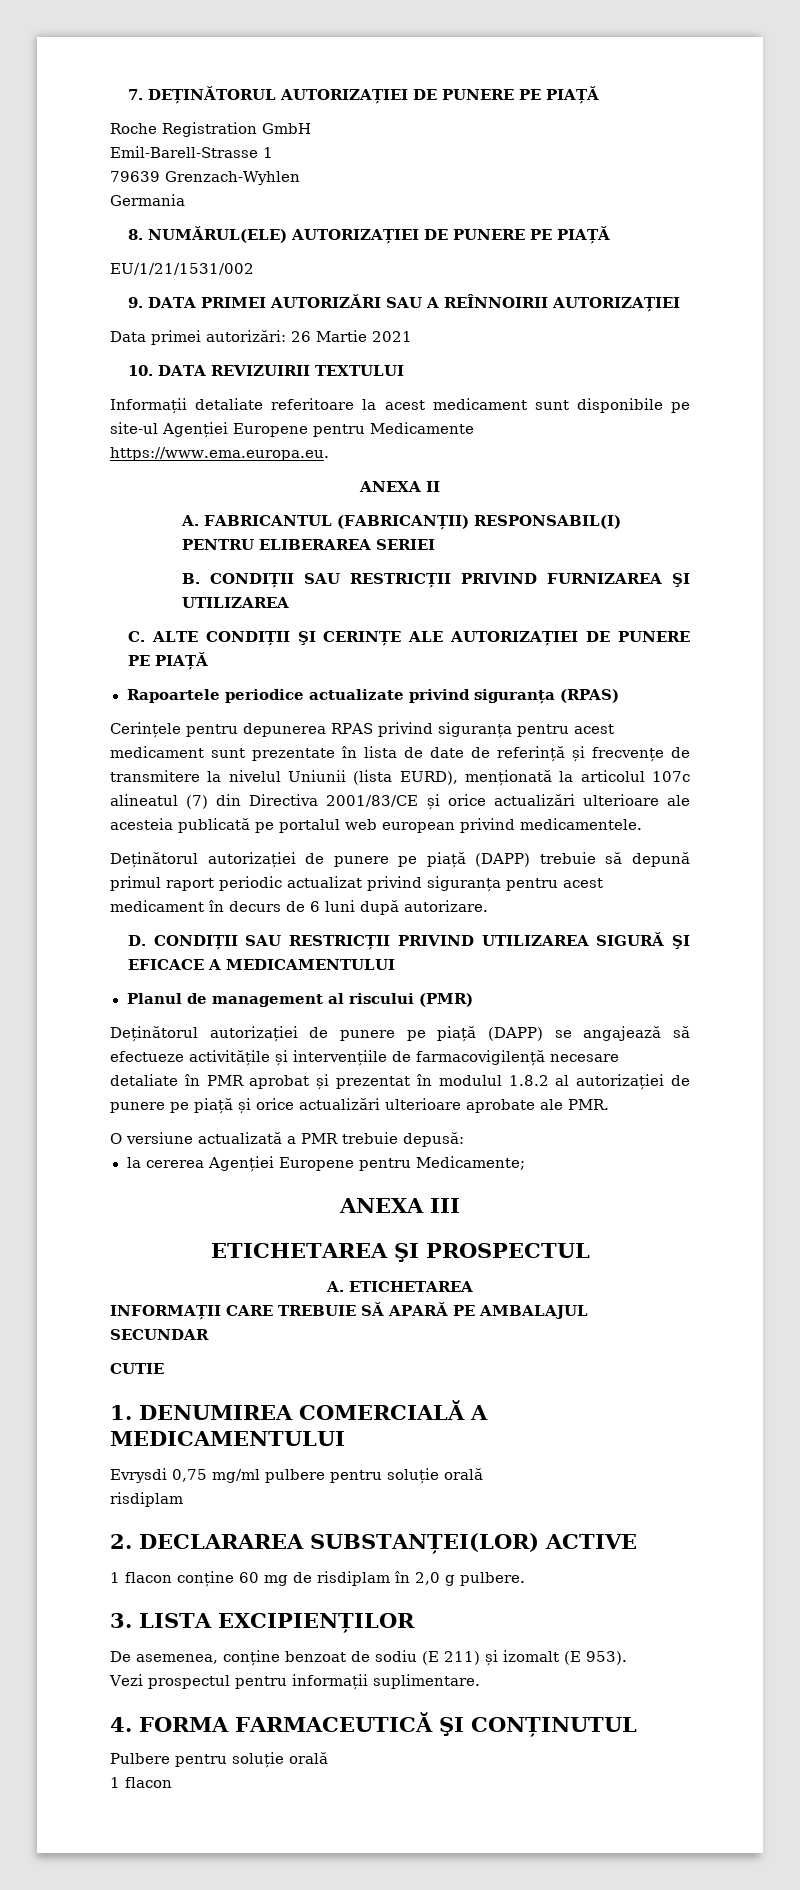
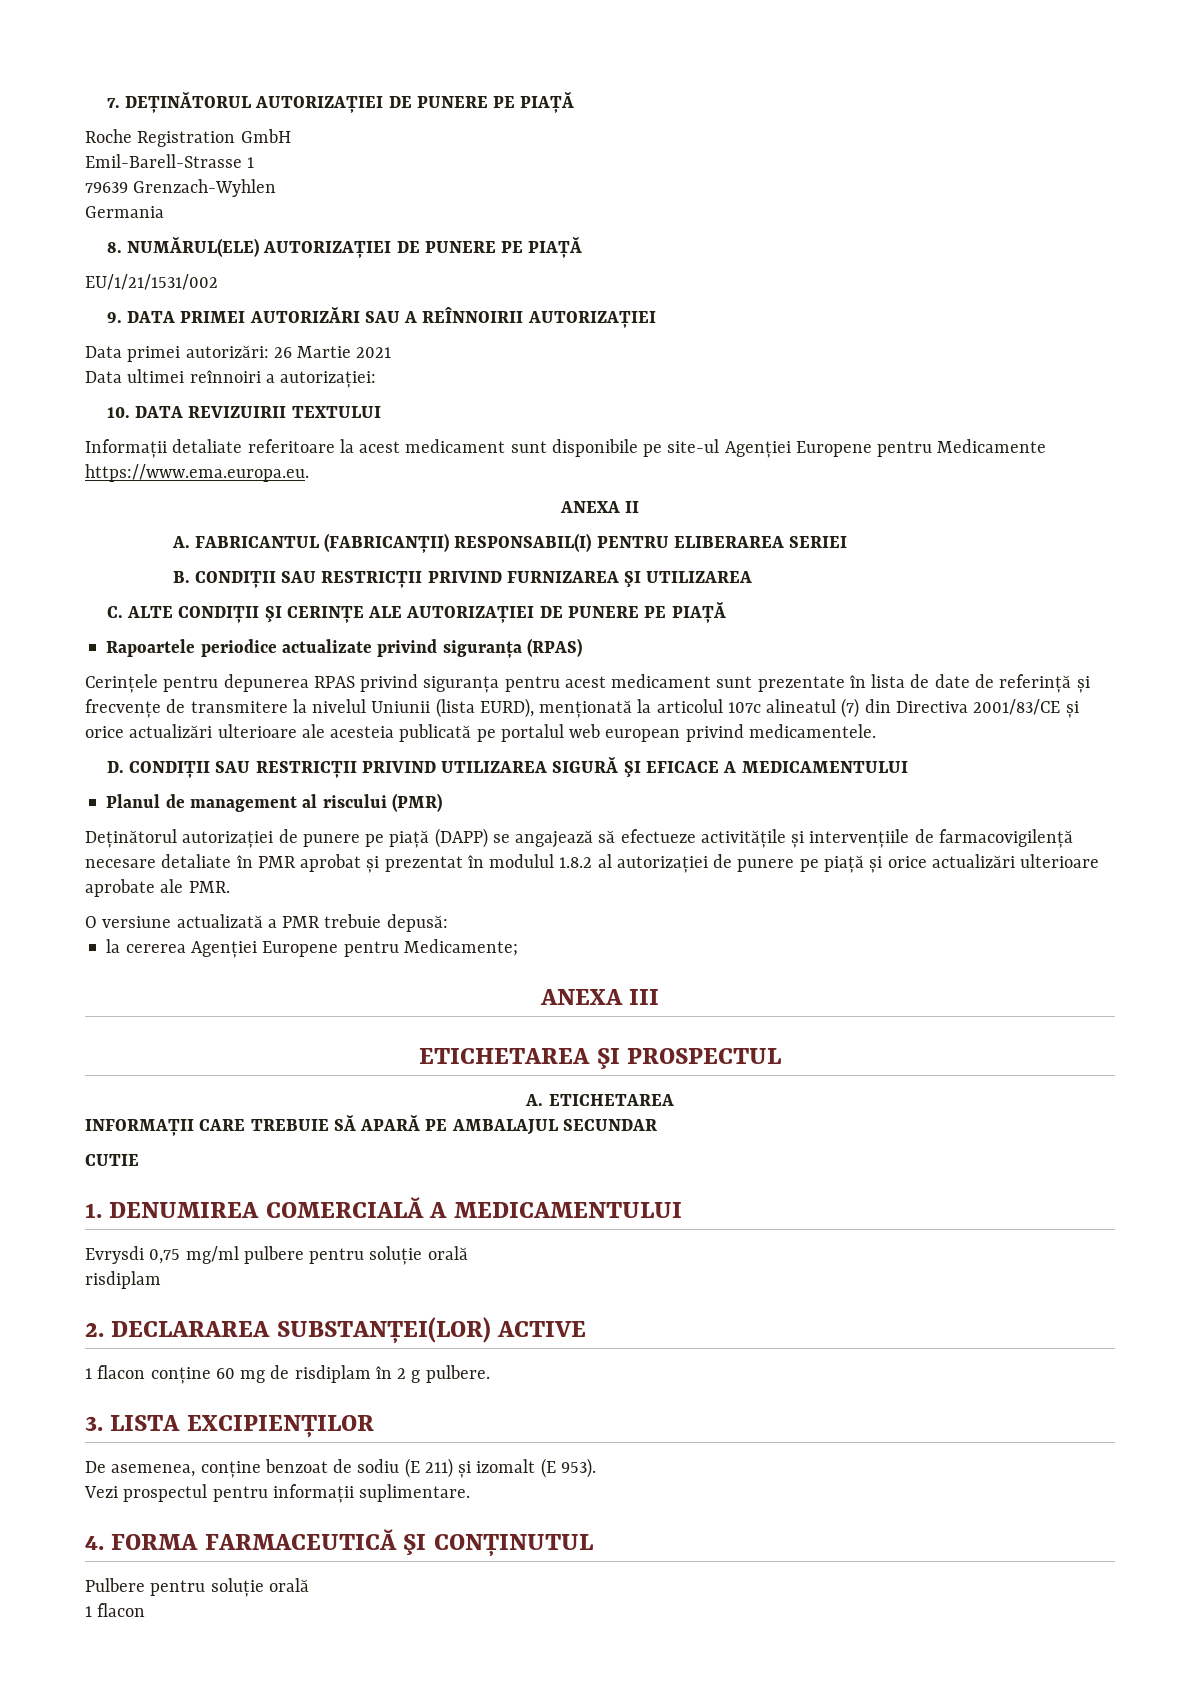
+ Data ultimei reînnoiri a autorizației:
- Deținătorul autorizației de punere pe piață (DAPP) trebuie să depună primul raport periodic actualizat privind siguranța pentru acest medicament în decurs de 6 luni după autorizare.
- 1 flacon conține 60 mg de risdiplam în 2,0 g pulbere.
+ 1 flacon conține 60 mg de risdiplam în 2 g pulbere.

